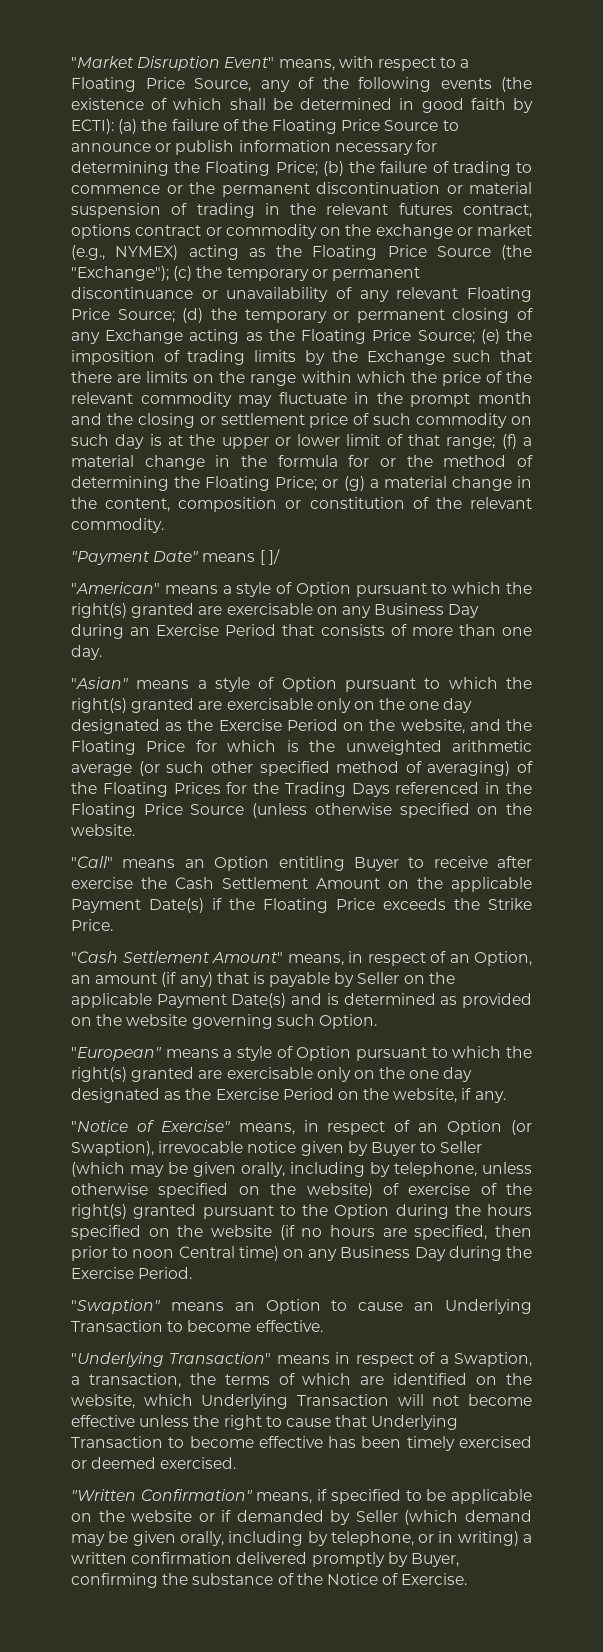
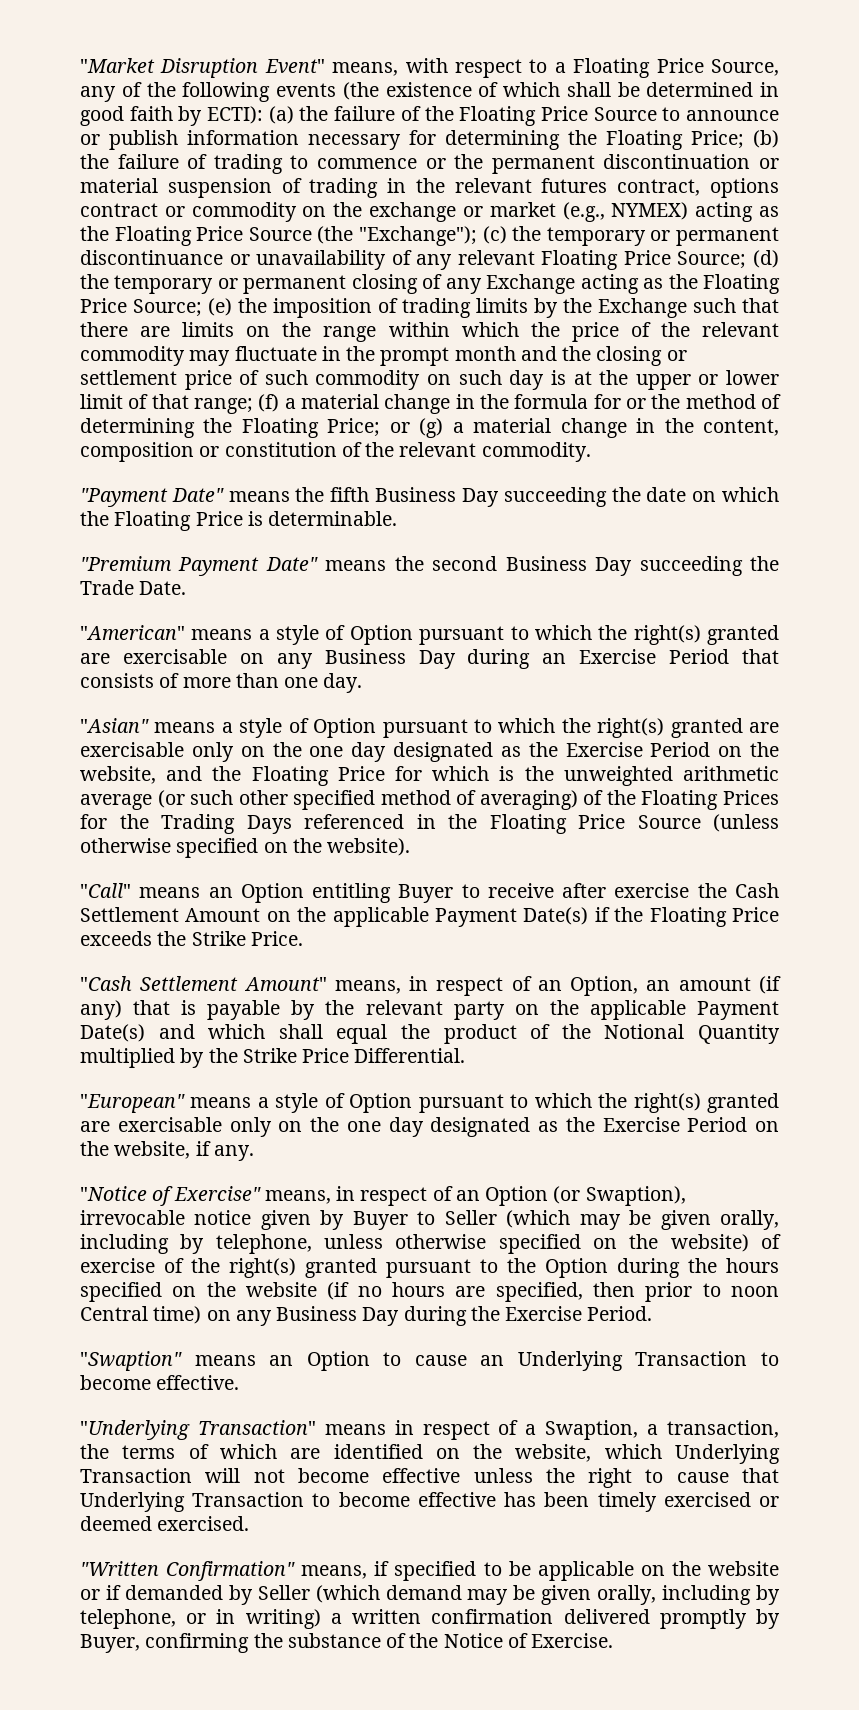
- "Payment Date" means [ ]/
+ "Payment Date" means the fifth Business Day succeeding the date on which the Floating Price is determinable.
+ "Premium Payment Date" means the second Business Day succeeding the Trade Date.
- "Asian" means a style of Option pursuant to which the right(s) granted are exercisable only on the one day designated as the Exercise Period on the website, and the Floating Price for which is the unweighted arithmetic average (or such other specified method of averaging) of the Floating Prices for the Trading Days referenced in the Floating Price Source (unless otherwise specified on the website.
+ "Asian" means a style of Option pursuant to which the right(s) granted are exercisable only on the one day designated as the Exercise Period on the website, and the Floating Price for which is the unweighted arithmetic average (or such other specified method of averaging) of the Floating Prices for the Trading Days referenced in the Floating Price Source (unless otherwise specified on the website).
- "Cash Settlement Amount" means, in respect of an Option, an amount (if any) that is payable by Seller on the applicable Payment Date(s) and is determined as provided on the website governing such Option.
+ "Cash Settlement Amount" means, in respect of an Option, an amount (if any) that is payable by the relevant party on the applicable Payment Date(s) and which shall equal the product of the Notional Quantity multiplied by the Strike Price Differential.

